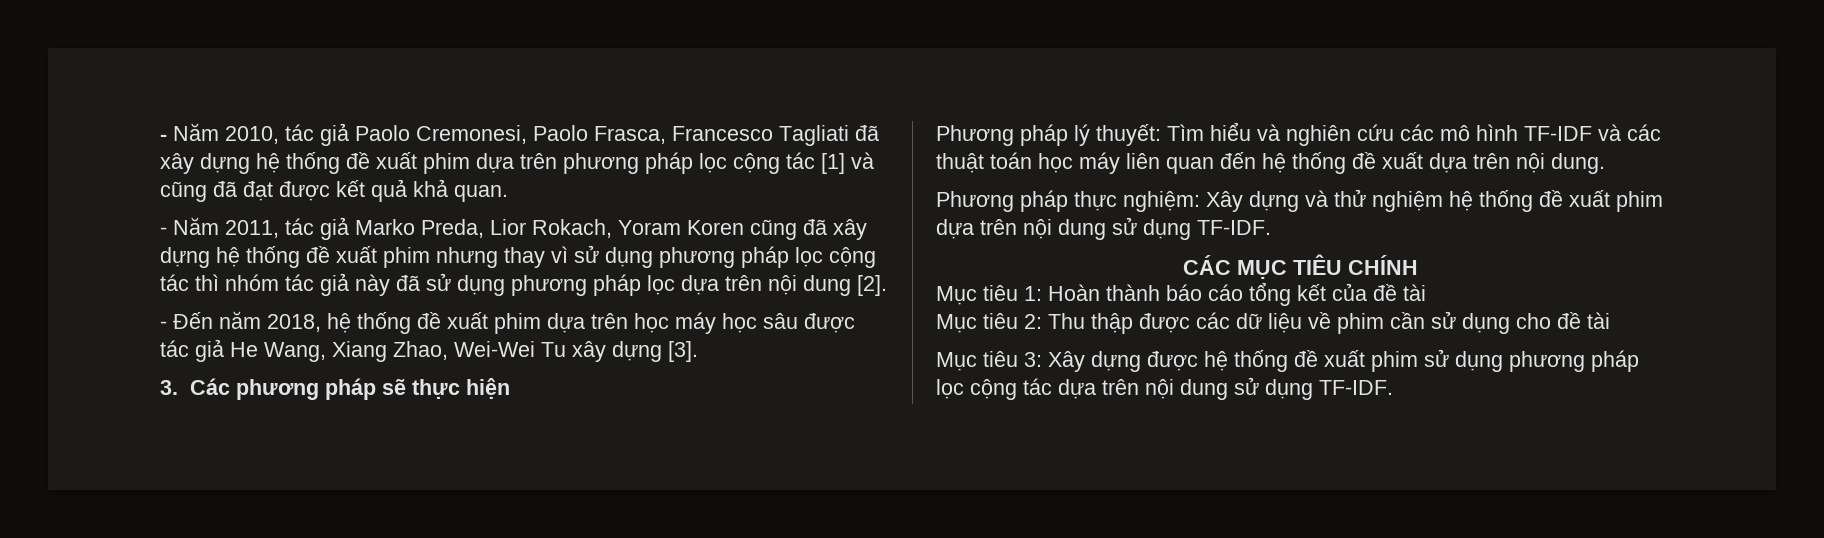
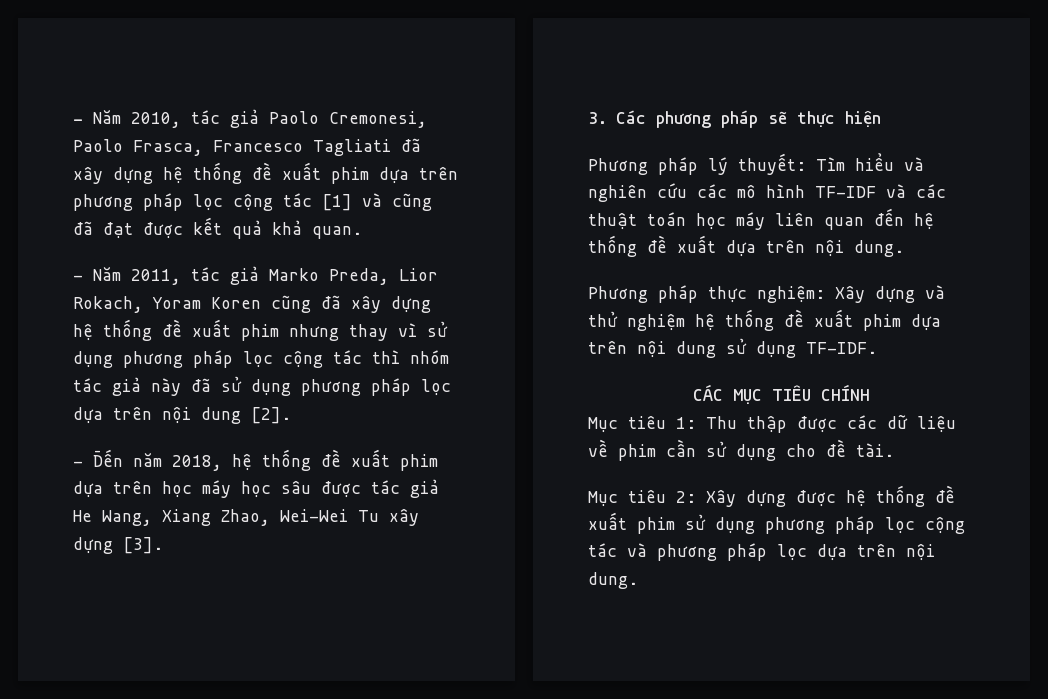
- Mục tiêu 1: Hoàn thành báo cáo tổng kết của đề tài
- Mục tiêu 2: Thu thập được các dữ liệu về phim cần sử dụng cho đề tài
- Mục tiêu 3: Xây dựng được hệ thống đề xuất phim sử dụng phương pháp lọc cộng tác dựa trên nội dung sử dụng TF-IDF.
+ Mục tiêu 1: Thu thập được các dữ liệu về phim cần sử dụng cho đề tài.
+ Mục tiêu 2: Xây dựng được hệ thống đề xuất phim sử dụng phương pháp lọc cộng tác và phương pháp lọc dựa trên nội dung.

